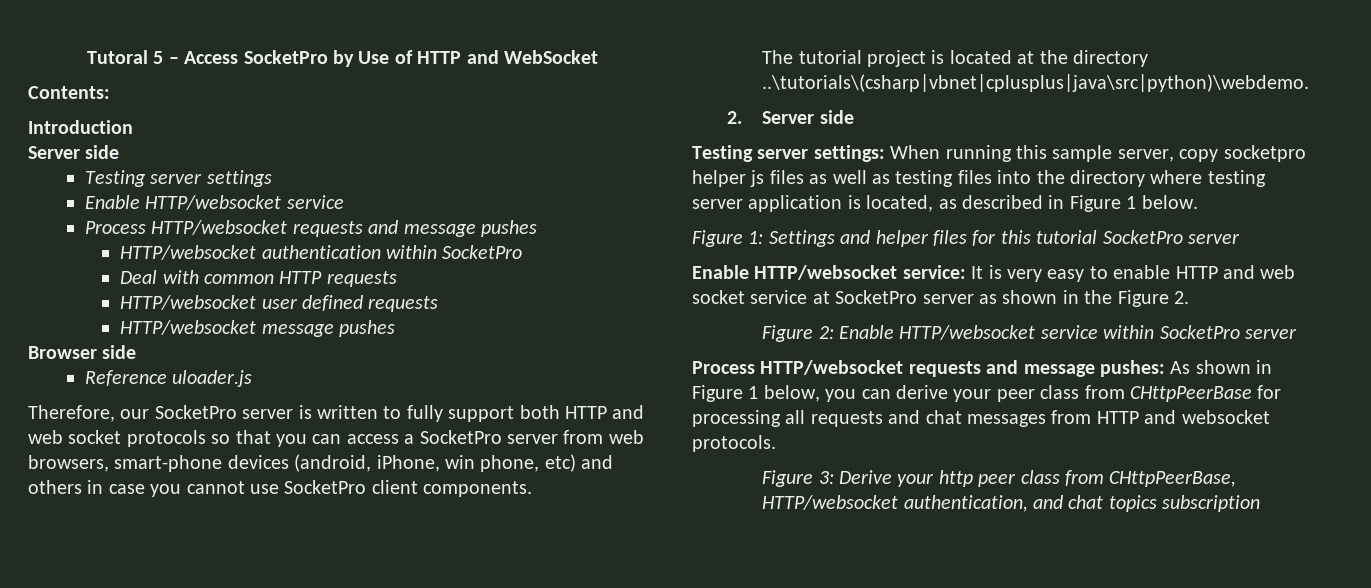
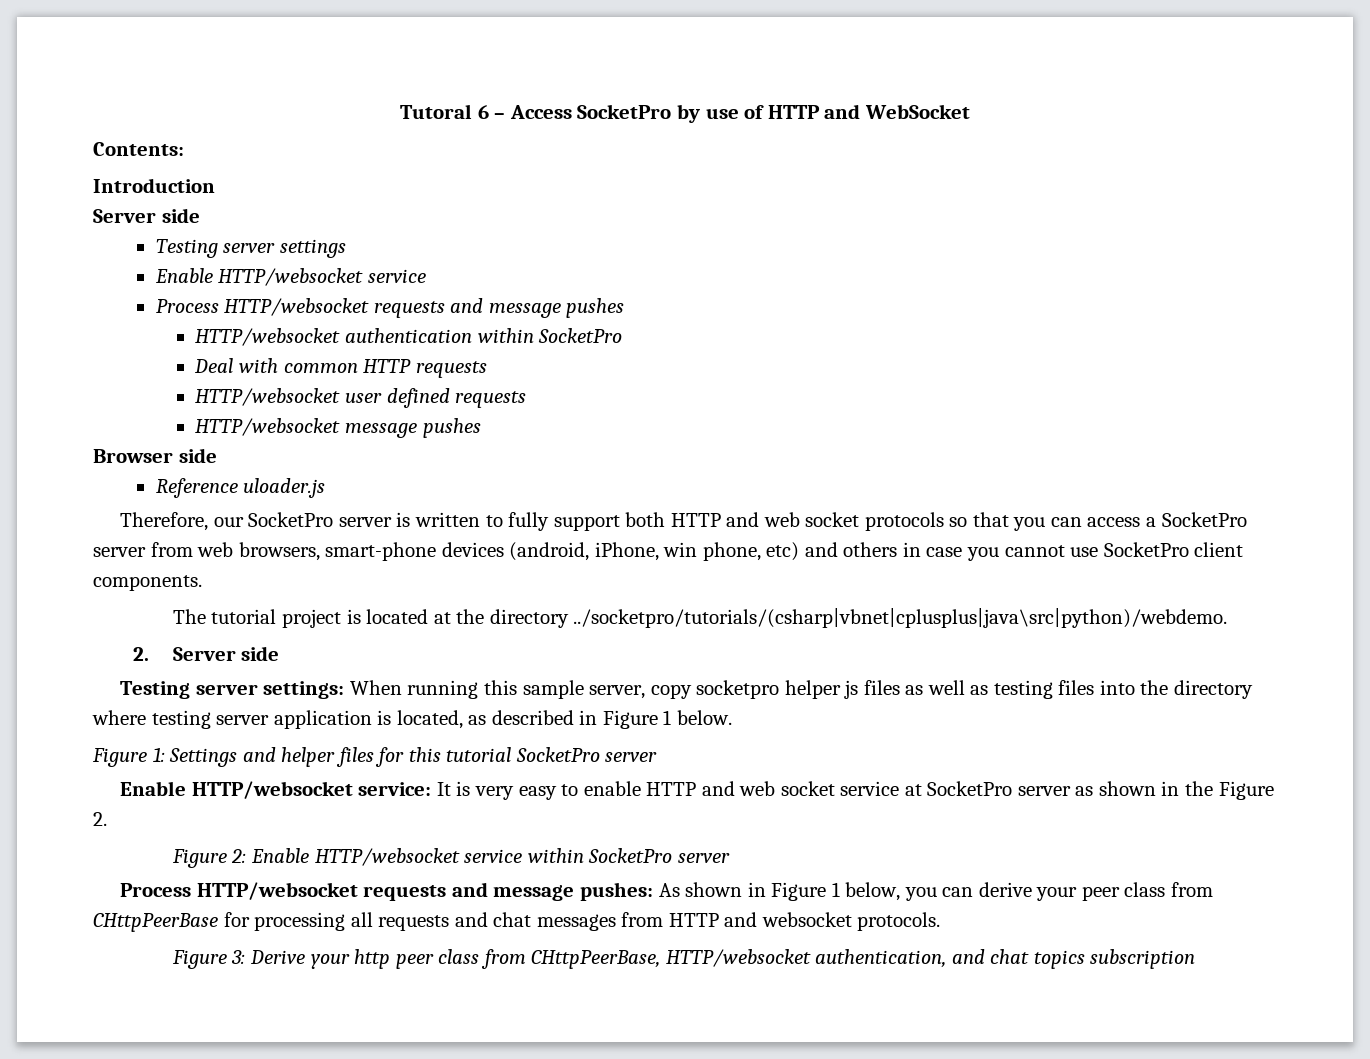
- Tutoral 5 – Access SocketPro by Use of HTTP and WebSocket
+ Tutoral 6 – Access SocketPro by use of HTTP and WebSocket
- The tutorial project is located at the directory ..\tutorials\(csharp|vbnet|cplusplus|java\src|python)\webdemo.
+ The tutorial project is located at the directory ../socketpro/tutorials/(csharp|vbnet|cplusplus|java\src|python)/webdemo.

